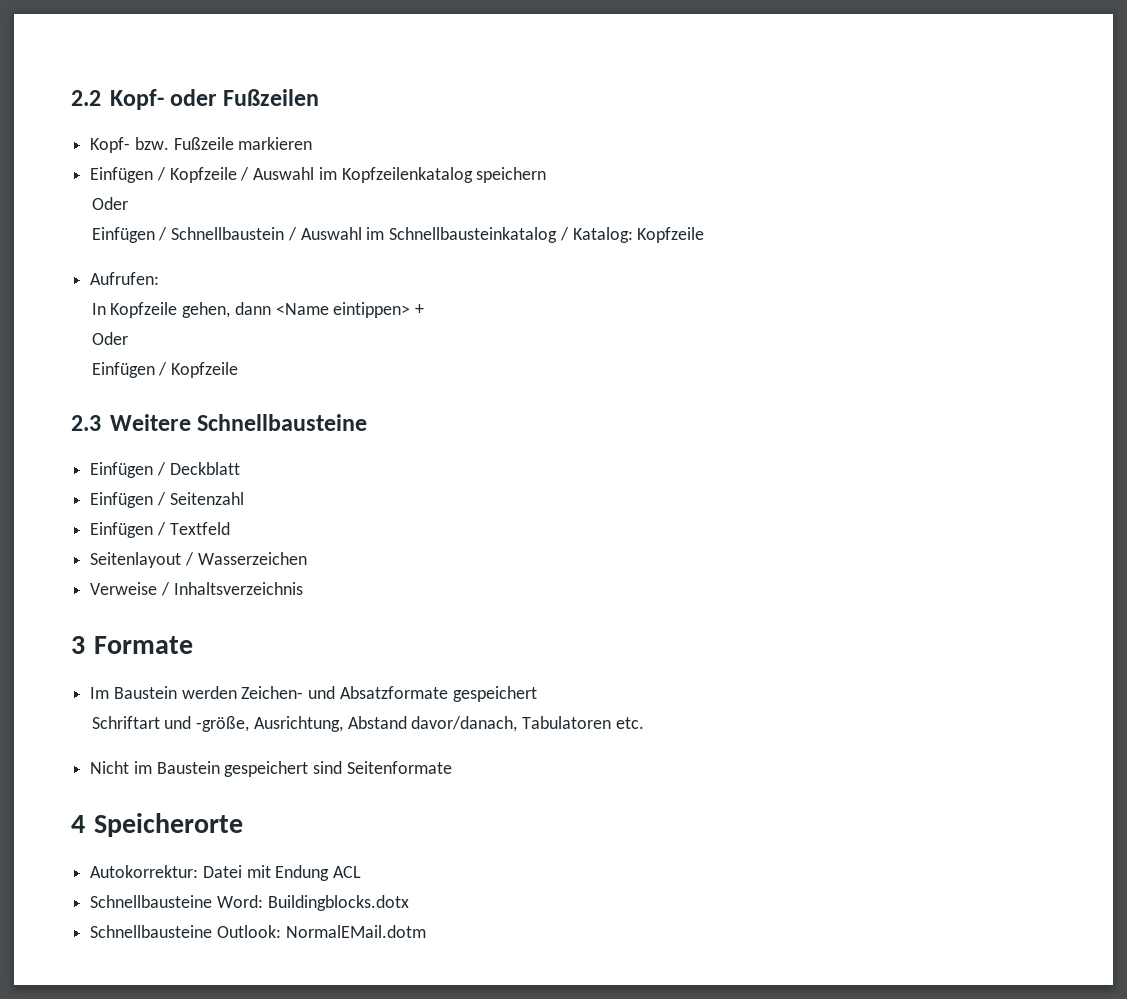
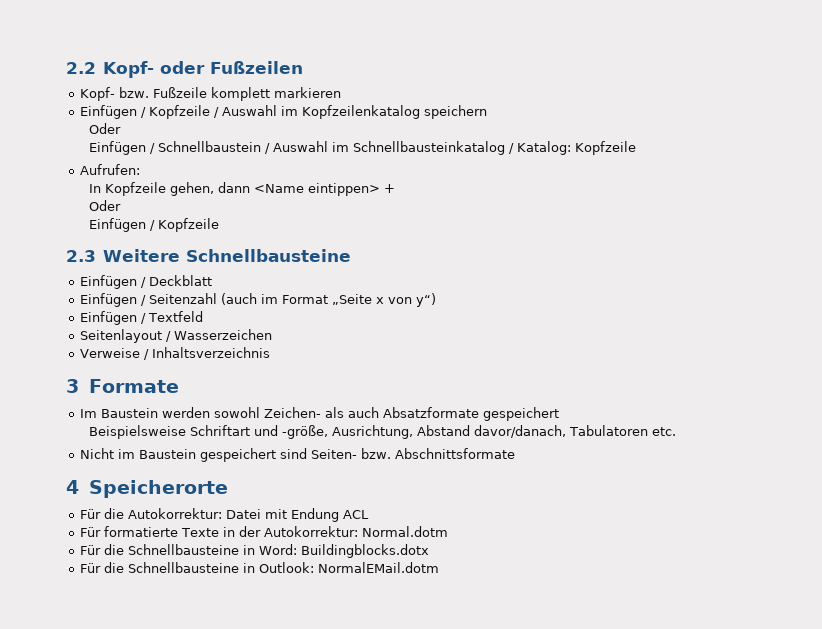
- Kopf- bzw. Fußzeile markieren
+ Kopf- bzw. Fußzeile komplett markieren
- Einfügen / Seitenzahl
+ Einfügen / Seitenzahl (auch im Format „Seite x von y“)
- Im Baustein werden Zeichen- und Absatzformate gespeichert
+ Im Baustein werden sowohl Zeichen- als auch Absatzformate gespeichert
- Schriftart und -größe, Ausrichtung, Abstand davor/danach, Tabulatoren etc.
+ Beispielsweise Schriftart und -größe, Ausrichtung, Abstand davor/danach, Tabulatoren etc.
- Nicht im Baustein gespeichert sind Seitenformate
+ Nicht im Baustein gespeichert sind Seiten- bzw. Abschnittsformate
- Autokorrektur: Datei mit Endung ACL
+ Für die Autokorrektur: Datei mit Endung ACL
- Schnellbausteine Word: Buildingblocks.dotx
- Schnellbausteine Outlook: NormalEMail.dotm
+ Für formatierte Texte in der Autokorrektur: Normal.dotm
+ Für die Schnellbausteine in Word: Buildingblocks.dotx
+ Für die Schnellbausteine in Outlook: NormalEMail.dotm

